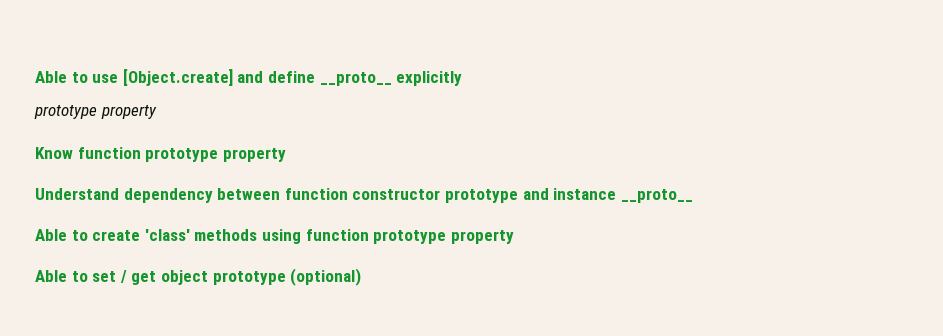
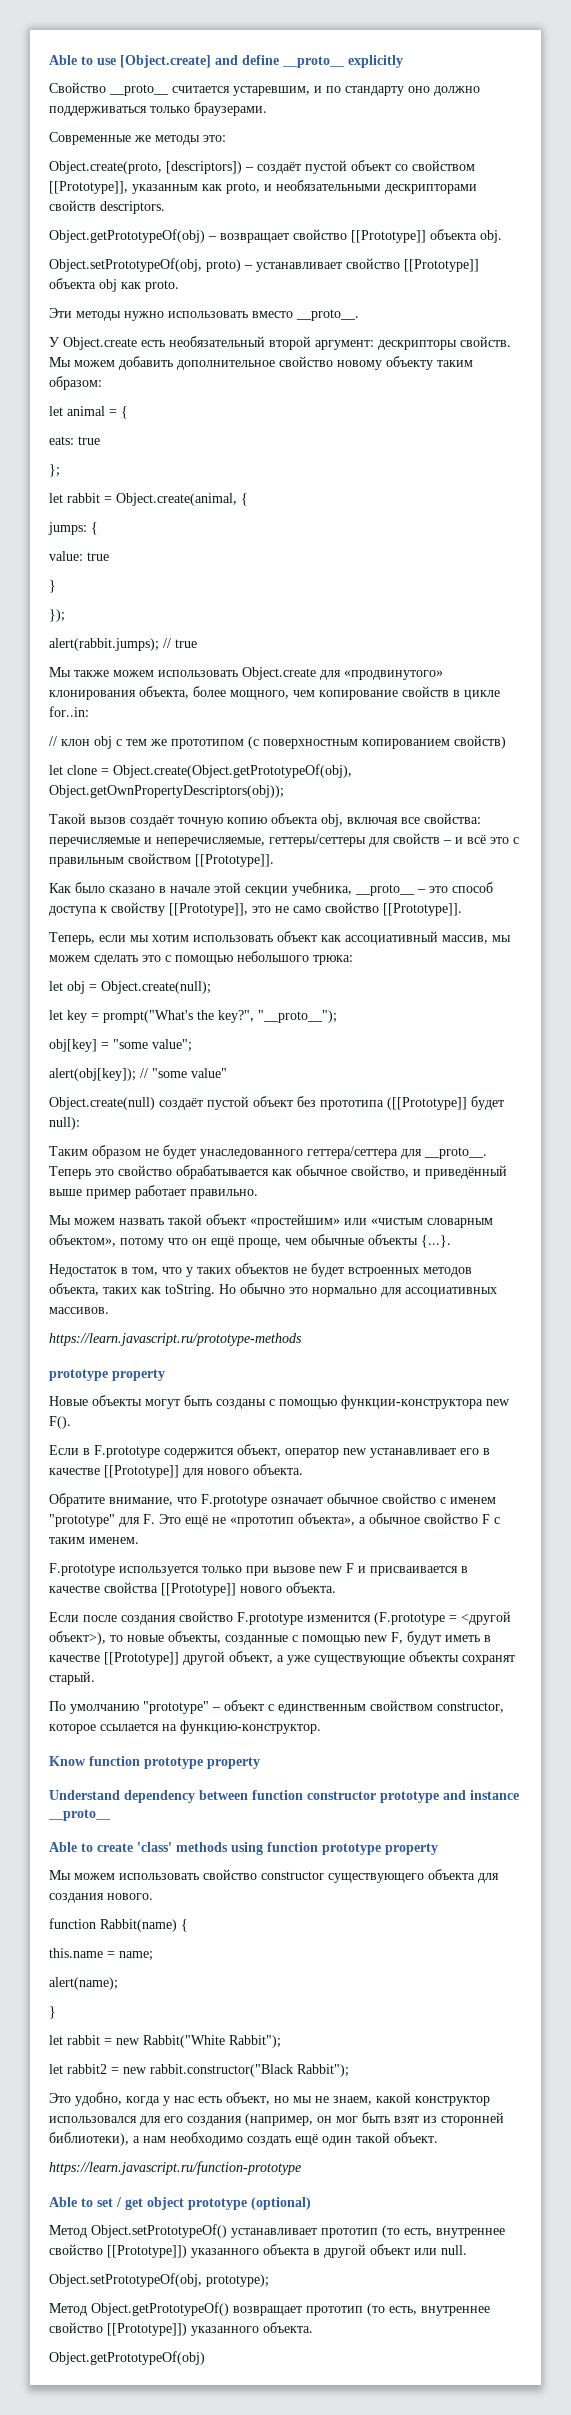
  Able to use [Object.create] and define __proto__ explicitly
+ Свойство __proto__ считается устаревшим, и по стандарту оно должно поддерживаться только браузерами.
+ Современные же методы это:
+ Object.create(proto, [descriptors]) – создаёт пустой объект со свойством [[Prototype]], указанным как proto, и необязательными дескрипторами свойств descriptors.
+ Object.getPrototypeOf(obj) – возвращает свойство [[Prototype]] объекта obj.
+ Object.setPrototypeOf(obj, proto) – устанавливает свойство [[Prototype]] объекта obj как proto.
+ Эти методы нужно использовать вместо __proto__.
+ У Object.create есть необязательный второй аргумент: дескрипторы свойств. Мы можем добавить дополнительное свойство новому объекту таким образом:
+ let animal = {
+ eats: true
+ };
+ let rabbit = Object.create(animal, {
+ jumps: {
+ value: true
+ }
+ });
+ alert(rabbit.jumps); // true
+ Мы также можем использовать Object.create для «продвинутого» клонирования объекта, более мощного, чем копирование свойств в цикле for..in:
+ // клон obj c тем же прототипом (с поверхностным копированием свойств)
+ let clone = Object.create(Object.getPrototypeOf(obj), Object.getOwnPropertyDescriptors(obj));
+ Такой вызов создаёт точную копию объекта obj, включая все свойства: перечисляемые и неперечисляемые, геттеры/сеттеры для свойств – и всё это с правильным свойством [[Prototype]].
+ Как было сказано в начале этой секции учебника, __proto__ – это способ доступа к свойству [[Prototype]], это не само свойство [[Prototype]].
+ Теперь, если мы хотим использовать объект как ассоциативный массив, мы можем сделать это с помощью небольшого трюка:
+ let obj = Object.create(null);
+ let key = prompt("What's the key?", "__proto__");
+ obj[key] = "some value";
+ alert(obj[key]); // "some value"
+ Object.create(null) создаёт пустой объект без прототипа ([[Prototype]] будет null):
+ Таким образом не будет унаследованного геттера/сеттера для __proto__. Теперь это свойство обрабатывается как обычное свойство, и приведённый выше пример работает правильно.
+ Мы можем назвать такой объект «простейшим» или «чистым словарным объектом», потому что он ещё проще, чем обычные объекты {...}.
+ Недостаток в том, что у таких объектов не будет встроенных методов объекта, таких как toString. Но обычно это нормально для ассоциативных массивов.
+ https://learn.javascript.ru/prototype-methods
  prototype property
+ Новые объекты могут быть созданы с помощью функции-конструктора new F().
+ Если в F.prototype содержится объект, оператор new устанавливает его в качестве [[Prototype]] для нового объекта.
+ Обратите внимание, что F.prototype означает обычное свойство с именем "prototype" для F. Это ещё не «прототип объекта», а обычное свойство F с таким именем.
+ F.prototype используется только при вызове new F и присваивается в качестве свойства [[Prototype]] нового объекта.
+ Если после создания свойство F.prototype изменится (F.prototype = <другой объект>), то новые объекты, созданные с помощью new F, будут иметь в качестве [[Prototype]] другой объект, а уже существующие объекты сохранят старый.
+ По умолчанию "prototype" – объект с единственным свойством constructor, которое ссылается на функцию-конструктор.
+ Мы можем использовать свойство constructor существующего объекта для создания нового.
+ function Rabbit(name) {
+ this.name = name;
+ alert(name);
+ }
+ let rabbit = new Rabbit("White Rabbit");
+ let rabbit2 = new rabbit.constructor("Black Rabbit");
+ Это удобно, когда у нас есть объект, но мы не знаем, какой конструктор использовался для его создания (например, он мог быть взят из сторонней библиотеки), а нам необходимо создать ещё один такой объект.
+ https://learn.javascript.ru/function-prototype
+ Метод Object.setPrototypeOf() устанавливает прототип (то есть, внутреннее свойство [[Prototype]]) указанного объекта в другой объект или null.
+ Object.setPrototypeOf(obj, prototype);
+ Метод Object.getPrototypeOf() возвращает прототип (то есть, внутреннее свойство [[Prototype]]) указанного объекта.
+ Object.getPrototypeOf(obj)

